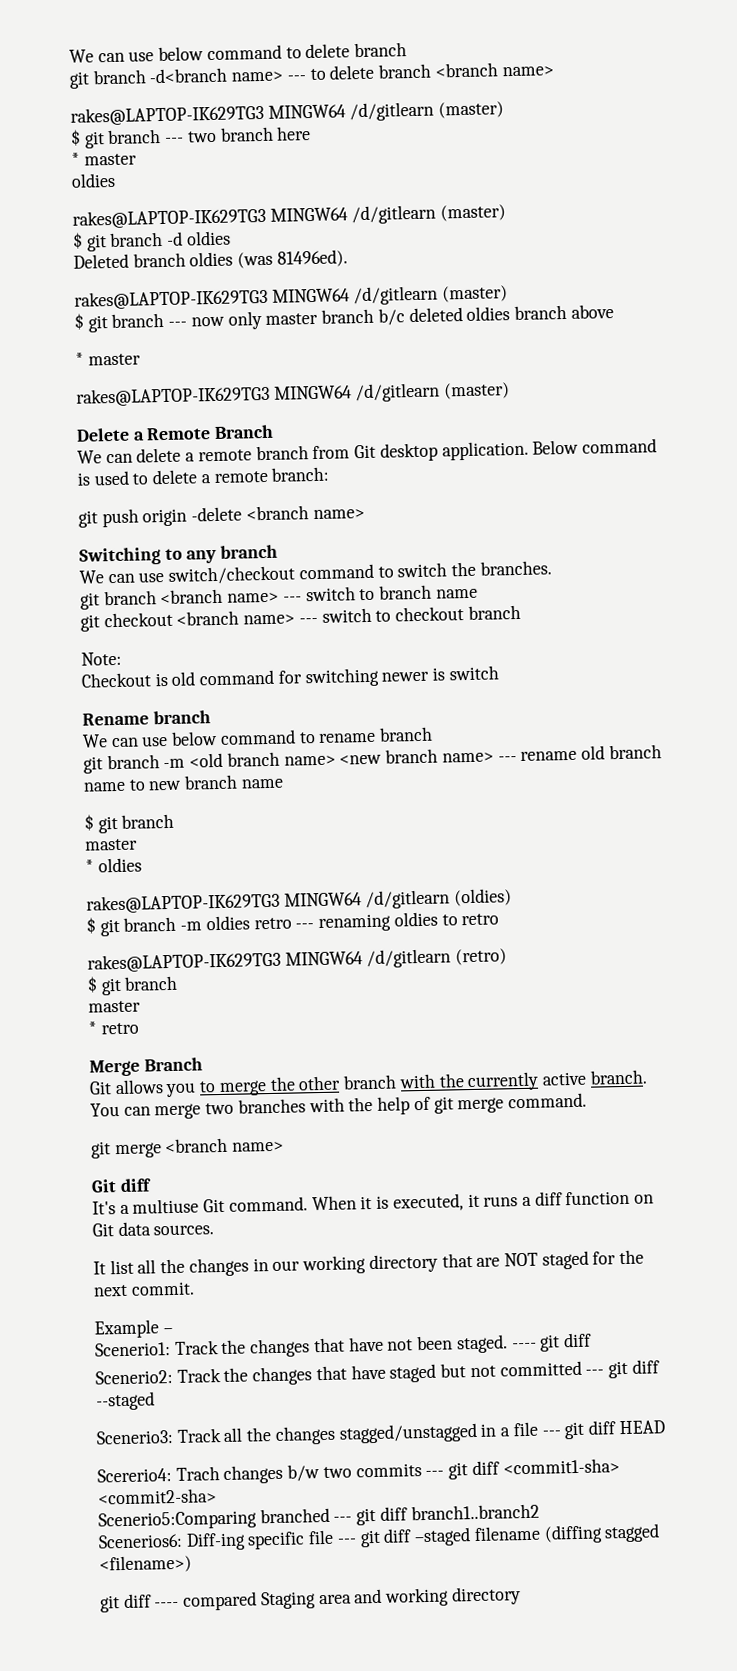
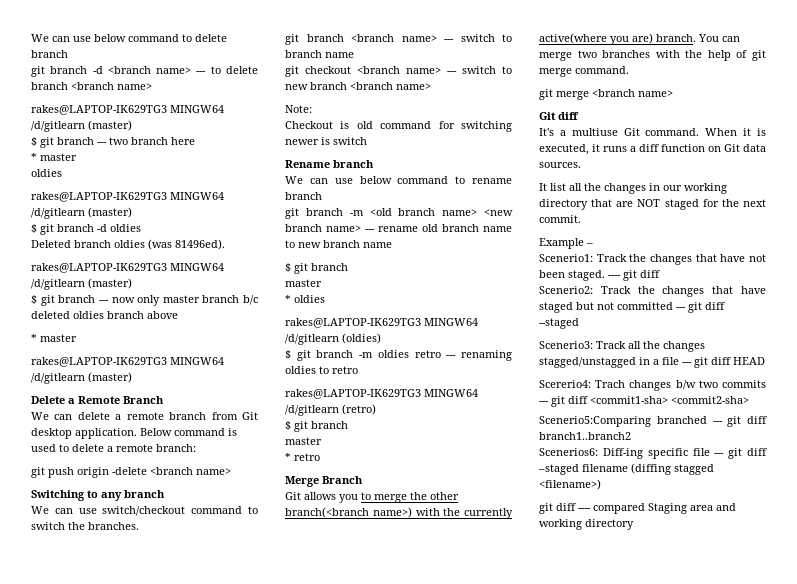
- git branch -d<branch name> --- to delete branch <branch name>
+ git branch -d <branch name> --- to delete branch <branch name>
- git checkout <branch name> --- switch to checkout branch
+ git checkout <branch name> --- switch to new branch <branch name>
- Git allows you to merge the other branch with the currently active branch.
+ Git allows you to merge the other branch(<branch name>) with the currently active(where you are) branch.

